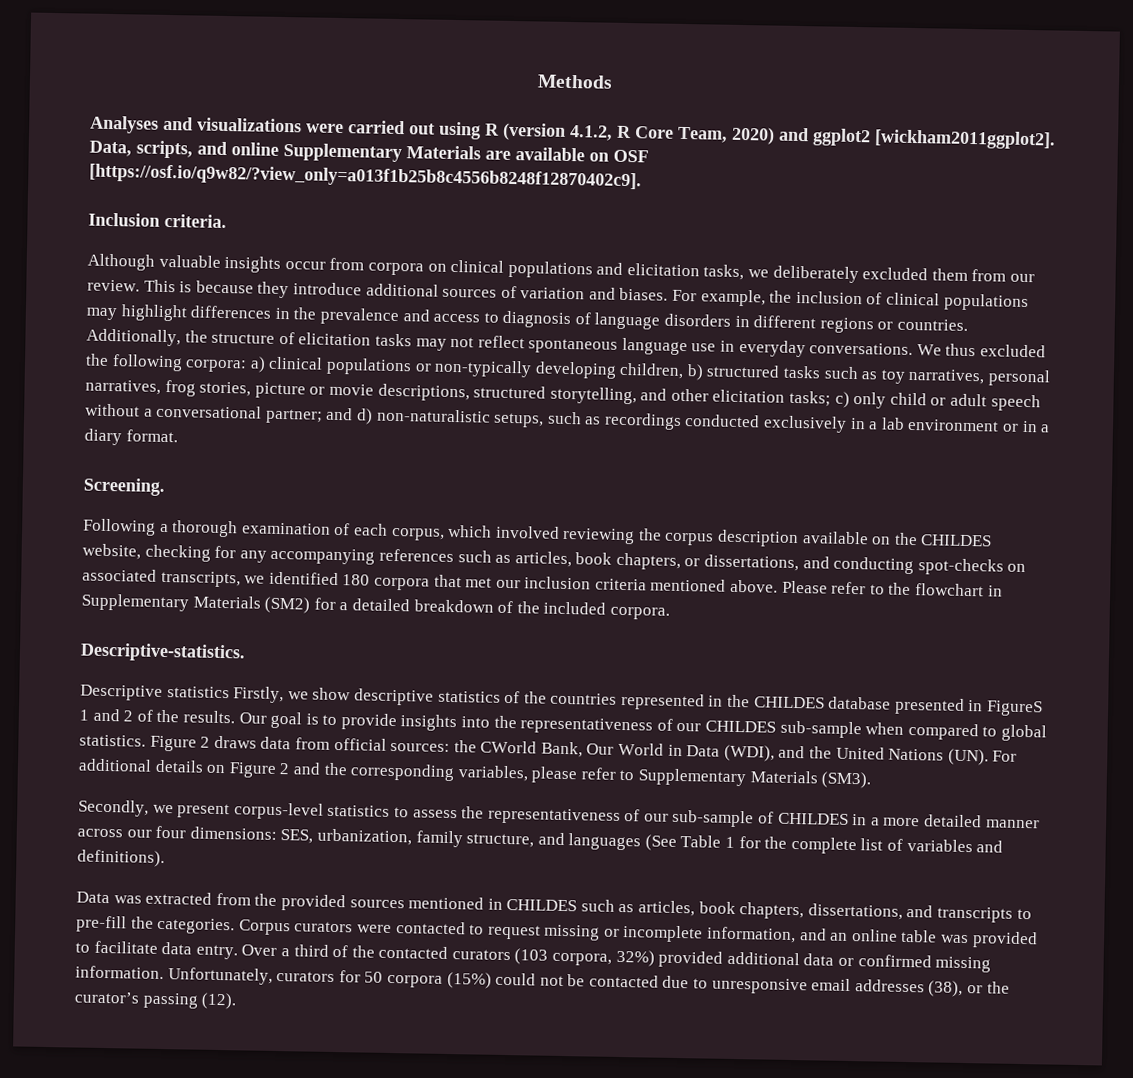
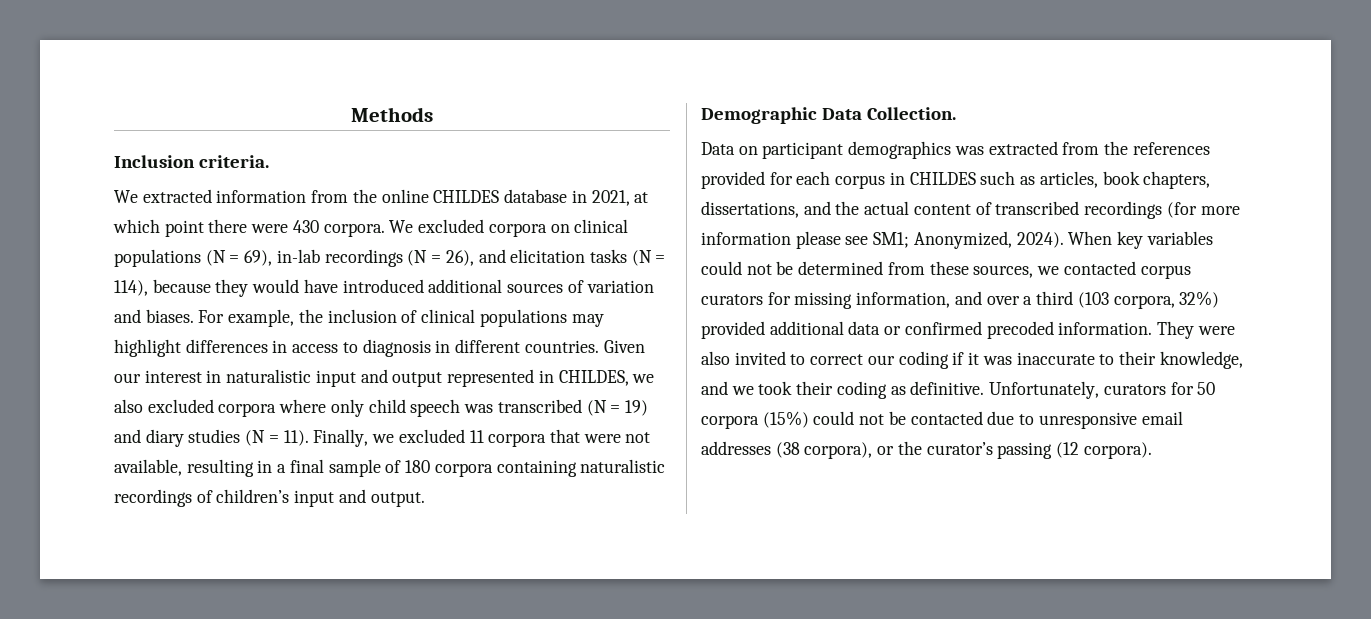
- Analyses and visualizations were carried out using R (version 4.1.2, R Core Team, 2020) and ggplot2 [wickham2011ggplot2]. Data, scripts, and online Supplementary Materials are available on OSF [https://osf.io/q9w82/?view_only=a013f1b25b8c4556b8248f12870402c9].
  Inclusion criteria.
- Although valuable insights occur from corpora on clinical populations and elicitation tasks, we deliberately excluded them from our review. This is because they introduce additional sources of variation and biases.
+ We extracted information from the online CHILDES database in 2021, at which point there were 430 corpora. We excluded corpora on clinical populations (N = 69), in-lab recordings (N = 26), and elicitation tasks (N = 114), because they would have introduced additional sources of variation and biases.
- For example, the inclusion of clinical populations may highlight differences in the prevalence and access to diagnosis of language disorders in different regions or countries. Additionally, the structure of elicitation tasks may not reflect spontaneous language use in everyday conversations. We thus excluded the following corpora: a) clinical populations or non-typically developing children, b) structured tasks such as toy narratives, personal narratives, frog stories, picture or movie descriptions, structured storytelling, and other elicitation tasks; c) only child or adult speech without a conversational partner; and d) non-naturalistic setups, such as recordings conducted exclusively in a lab environment or in a diary format.
- Screening.
- Following a thorough examination of each corpus, which involved reviewing the corpus description available on the CHILDES website, checking for any accompanying references such as articles, book chapters, or dissertations, and conducting spot-checks on associated transcripts, we identified 180 corpora that met our inclusion criteria mentioned above. Please refer to the flowchart in Supplementary Materials (SM2) for a detailed breakdown of the included corpora.
- Descriptive-statistics.
- Descriptive statistics Firstly, we show descriptive statistics of the countries represented in the CHILDES database presented in FigureS 1 and 2 of the results. Our goal is to provide insights into the representativeness of our CHILDES sub-sample when compared to global statistics. Figure 2 draws data from official sources: the CWorld Bank, Our World in Data (WDI), and the United Nations (UN). For additional details on Figure 2 and the corresponding variables, please refer to Supplementary Materials (SM3).
- Secondly, we present corpus-level statistics to assess the representativeness of our sub-sample of CHILDES in a more detailed manner across our four dimensions: SES, urbanization, family structure, and languages (See Table 1 for the complete list of variables and definitions).
- Data was extracted from the provided sources mentioned in CHILDES such as articles, book chapters, dissertations, and transcripts to pre-fill the categories. Corpus curators were contacted to request missing or incomplete information, and an online table was provided to facilitate data entry. Over a third of the contacted curators (103 corpora, 32%) provided additional data or confirmed missing information.
+ For example, the inclusion of clinical populations may highlight differences in access to diagnosis in different countries. Given our interest in naturalistic input and output represented in CHILDES, we also excluded corpora where only child speech was transcribed (N = 19) and diary studies (N = 11). Finally, we excluded 11 corpora that were not available, resulting in a final sample of 180 corpora containing naturalistic recordings of children’s input and output.
+ Demographic Data Collection.
+ Data on participant demographics was extracted from the references provided for each corpus in CHILDES such as articles, book chapters, dissertations, and the actual content of transcribed recordings (for more information please see SM1; Anonymized, 2024). When key variables could not be determined from these sources, we contacted corpus curators for missing information, and over a third (103 corpora, 32%) provided additional data or confirmed precoded information. They were also invited to correct our coding if it was inaccurate to their knowledge, and we took their coding as definitive.
- Unfortunately, curators for 50 corpora (15%) could not be contacted due to unresponsive email addresses (38), or the curator’s passing (12).
+ Unfortunately, curators for 50 corpora (15%) could not be contacted due to unresponsive email addresses (38 corpora), or the curator’s passing (12 corpora).

